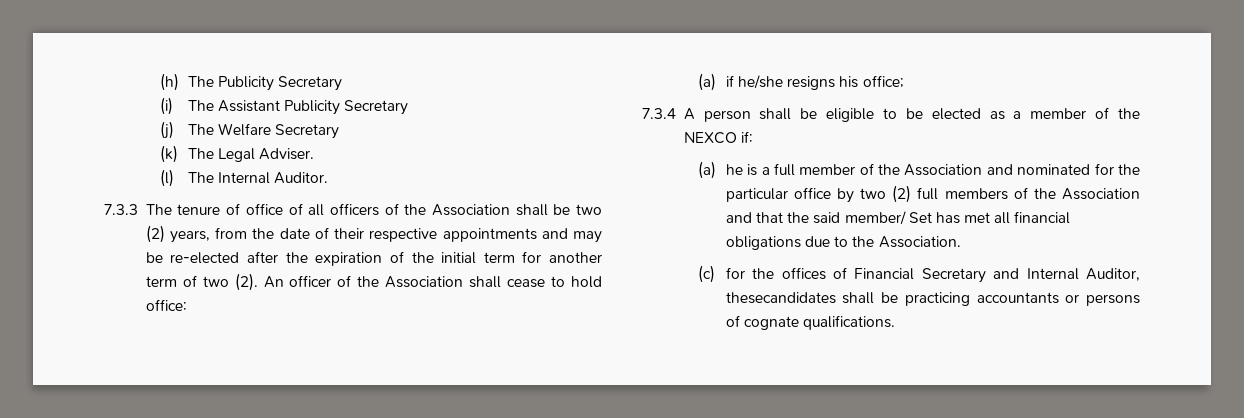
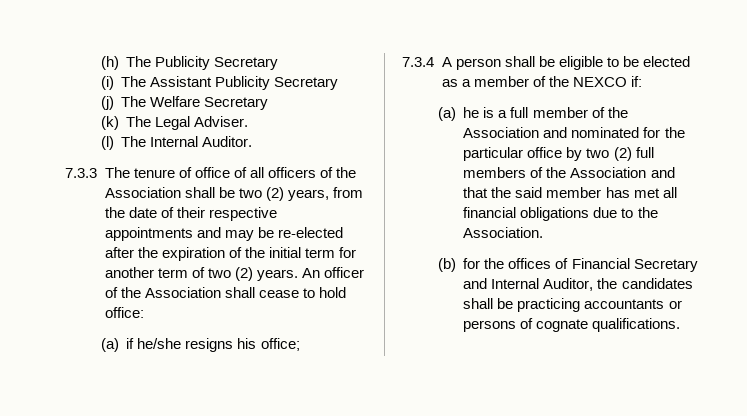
- 7.3.3 The tenure of office of all officers of the Association shall be two (2) years, from the date of their respective appointments and may be re-elected after the expiration of the initial term for another term of two (2).
+ 7.3.3 The tenure of office of all officers of the Association shall be two (2) years, from the date of their respective appointments and may be re-elected after the expiration of the initial term for another term of two (2) years.
- (a) he is a full member of the Association and nominated for the particular office by two (2) full members of the Association and that the said member/ Set has met all financial obligations due to the Association.
+ (a) he is a full member of the Association and nominated for the particular office by two (2) full members of the Association and that the said member has met all financial obligations due to the Association.
- (c) for the offices of Financial Secretary and Internal Auditor, thesecandidates shall be practicing accountants or persons of cognate qualifications.
+ (b) for the offices of Financial Secretary and Internal Auditor, the candidates shall be practicing accountants or persons of cognate qualifications.

